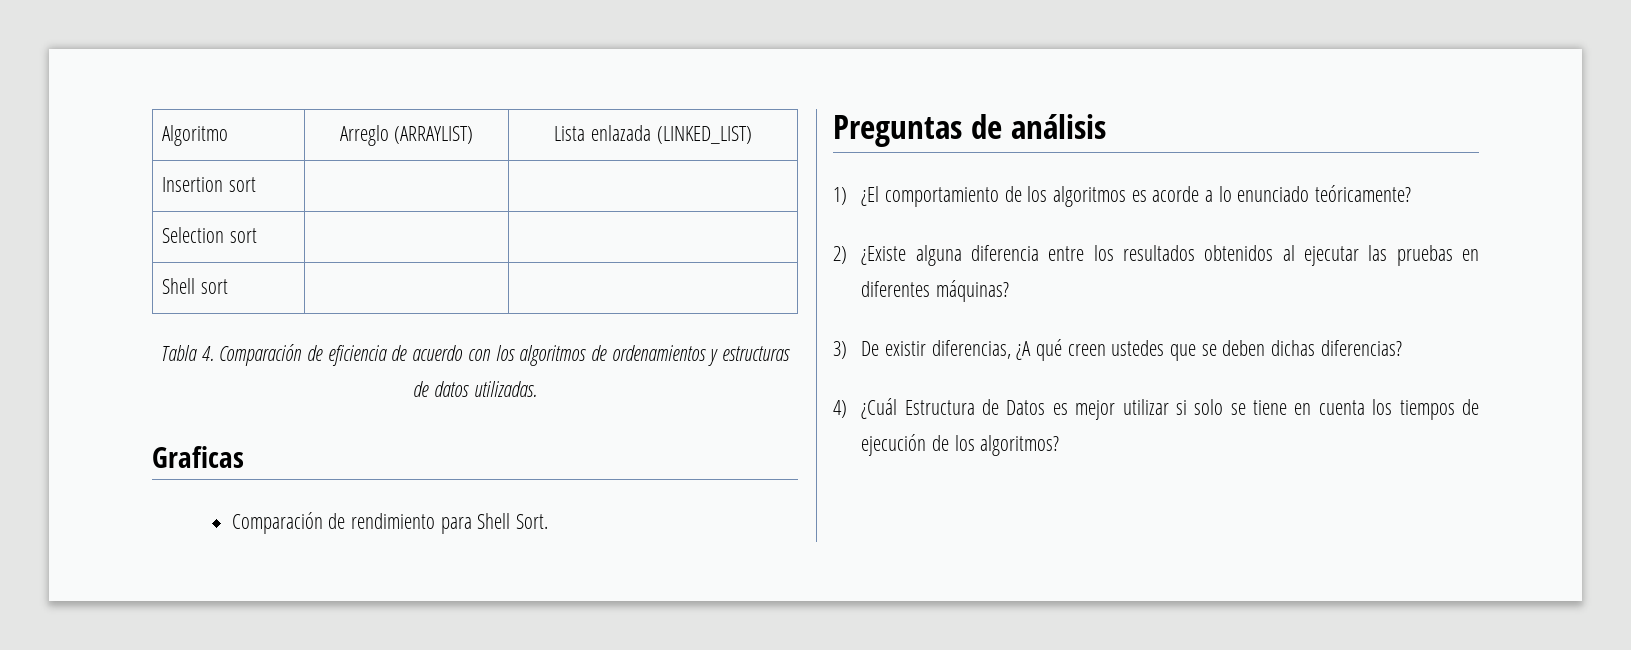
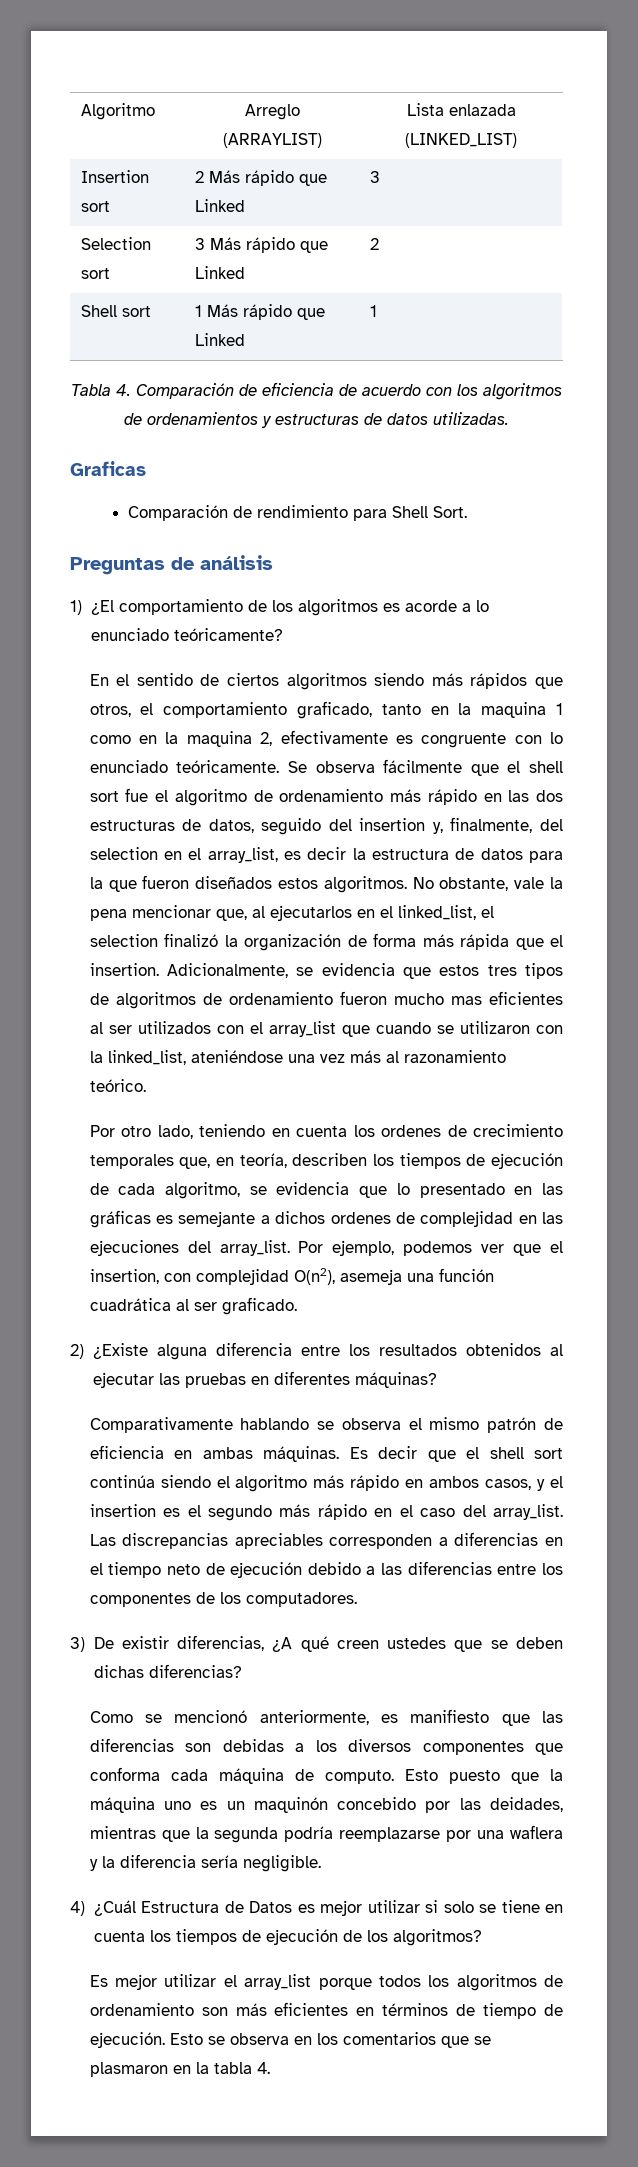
- Insertion sort | |
- Selection sort | |
- Shell sort | |
+ Insertion sort | 2 Más rápido que Linked | 3
+ Selection sort | 3 Más rápido que Linked | 2
+ Shell sort | 1 Más rápido que Linked | 1
+ En el sentido de ciertos algoritmos siendo más rápidos que otros, el comportamiento graficado, tanto en la maquina 1 como en la maquina 2, efectivamente es congruente con lo enunciado teóricamente. Se observa fácilmente que el shell sort fue el algoritmo de ordenamiento más rápido en las dos estructuras de datos, seguido del insertion y, finalmente, del selection en el array_list, es decir la estructura de datos para la que fueron diseñados estos algoritmos. No obstante, vale la pena mencionar que, al ejecutarlos en el linked_list, el selection finalizó la organización de forma más rápida que el insertion. Adicionalmente, se evidencia que estos tres tipos de algoritmos de ordenamiento fueron mucho mas eficientes al ser utilizados con el array_list que cuando se utilizaron con la linked_list, ateniéndose una vez más al razonamiento teórico.
+ Por otro lado, teniendo en cuenta los ordenes de crecimiento temporales que, en teoría, describen los tiempos de ejecución de cada algoritmo, se evidencia que lo presentado en las gráficas es semejante a dichos ordenes de complejidad en las ejecuciones del array_list. Por ejemplo, podemos ver que el insertion, con complejidad O(n2), asemeja una función cuadrática al ser graficado.
+ Comparativamente hablando se observa el mismo patrón de eficiencia en ambas máquinas. Es decir que el shell sort continúa siendo el algoritmo más rápido en ambos casos, y el insertion es el segundo más rápido en el caso del array_list. Las discrepancias apreciables corresponden a diferencias en el tiempo neto de ejecución debido a las diferencias entre los componentes de los computadores.
+ Como se mencionó anteriormente, es manifiesto que las diferencias son debidas a los diversos componentes que conforma cada máquina de computo. Esto puesto que la máquina uno es un maquinón concebido por las deidades, mientras que la segunda podría reemplazarse por una waflera y la diferencia sería negligible.
+ Es mejor utilizar el array_list porque todos los algoritmos de ordenamiento son más eficientes en términos de tiempo de ejecución. Esto se observa en los comentarios que se plasmaron en la tabla 4.

